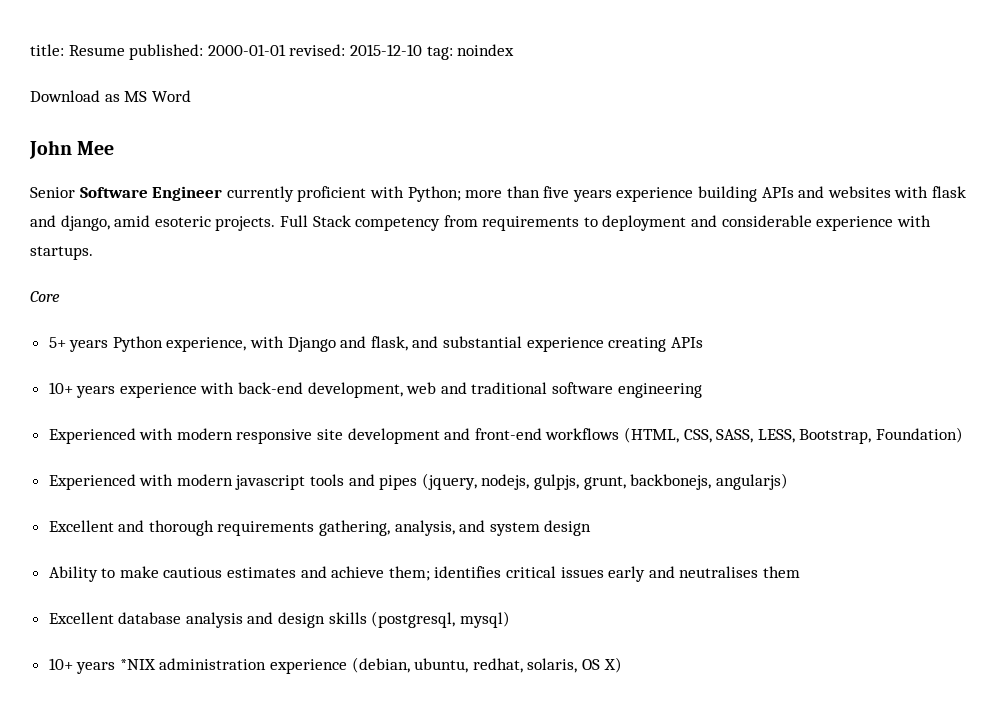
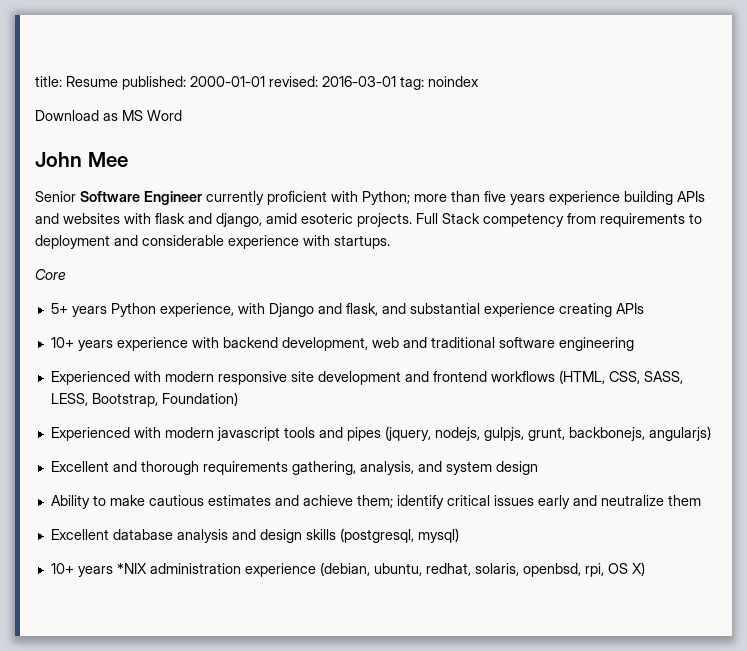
- title: Resume published: 2000-01-01 revised: 2015-12-10 tag: noindex
+ title: Resume published: 2000-01-01 revised: 2016-03-01 tag: noindex
- 10+ years experience with back-end development, web and traditional software engineering
+ 10+ years experience with backend development, web and traditional software engineering
- Experienced with modern responsive site development and front-end workflows (HTML, CSS, SASS, LESS, Bootstrap, Foundation)
+ Experienced with modern responsive site development and frontend workflows (HTML, CSS, SASS, LESS, Bootstrap, Foundation)
- Ability to make cautious estimates and achieve them; identifies critical issues early and neutralises them
+ Ability to make cautious estimates and achieve them; identify critical issues early and neutralize them
- 10+ years *NIX administration experience (debian, ubuntu, redhat, solaris, OS X)
+ 10+ years *NIX administration experience (debian, ubuntu, redhat, solaris, openbsd, rpi, OS X)

